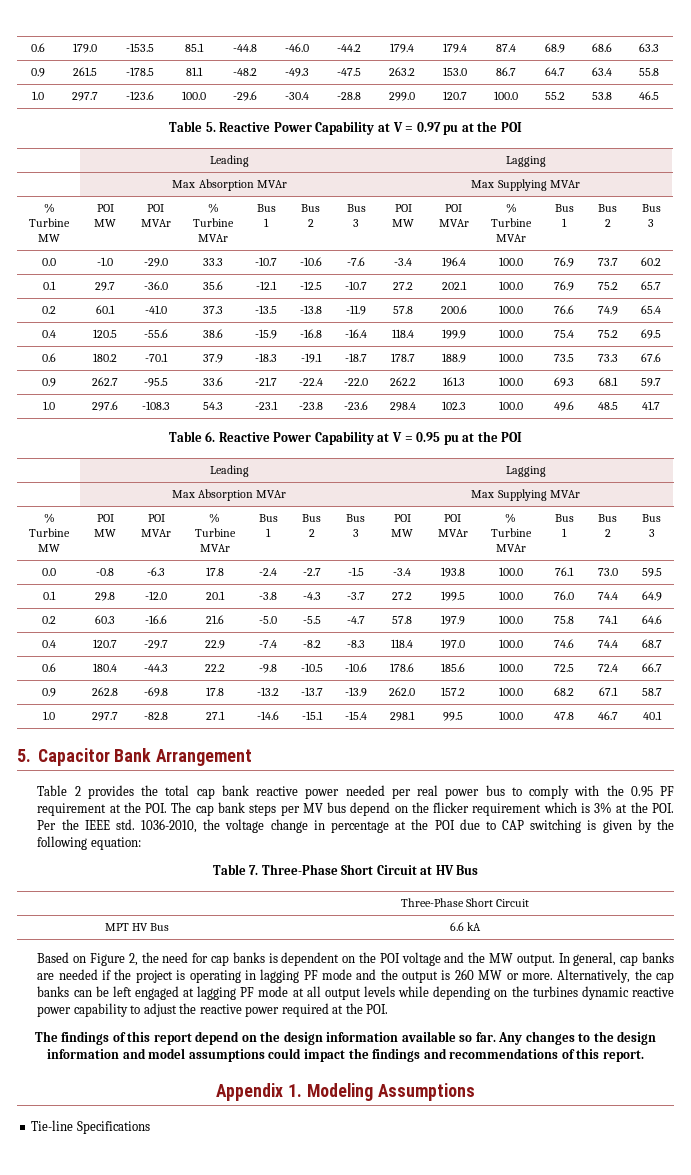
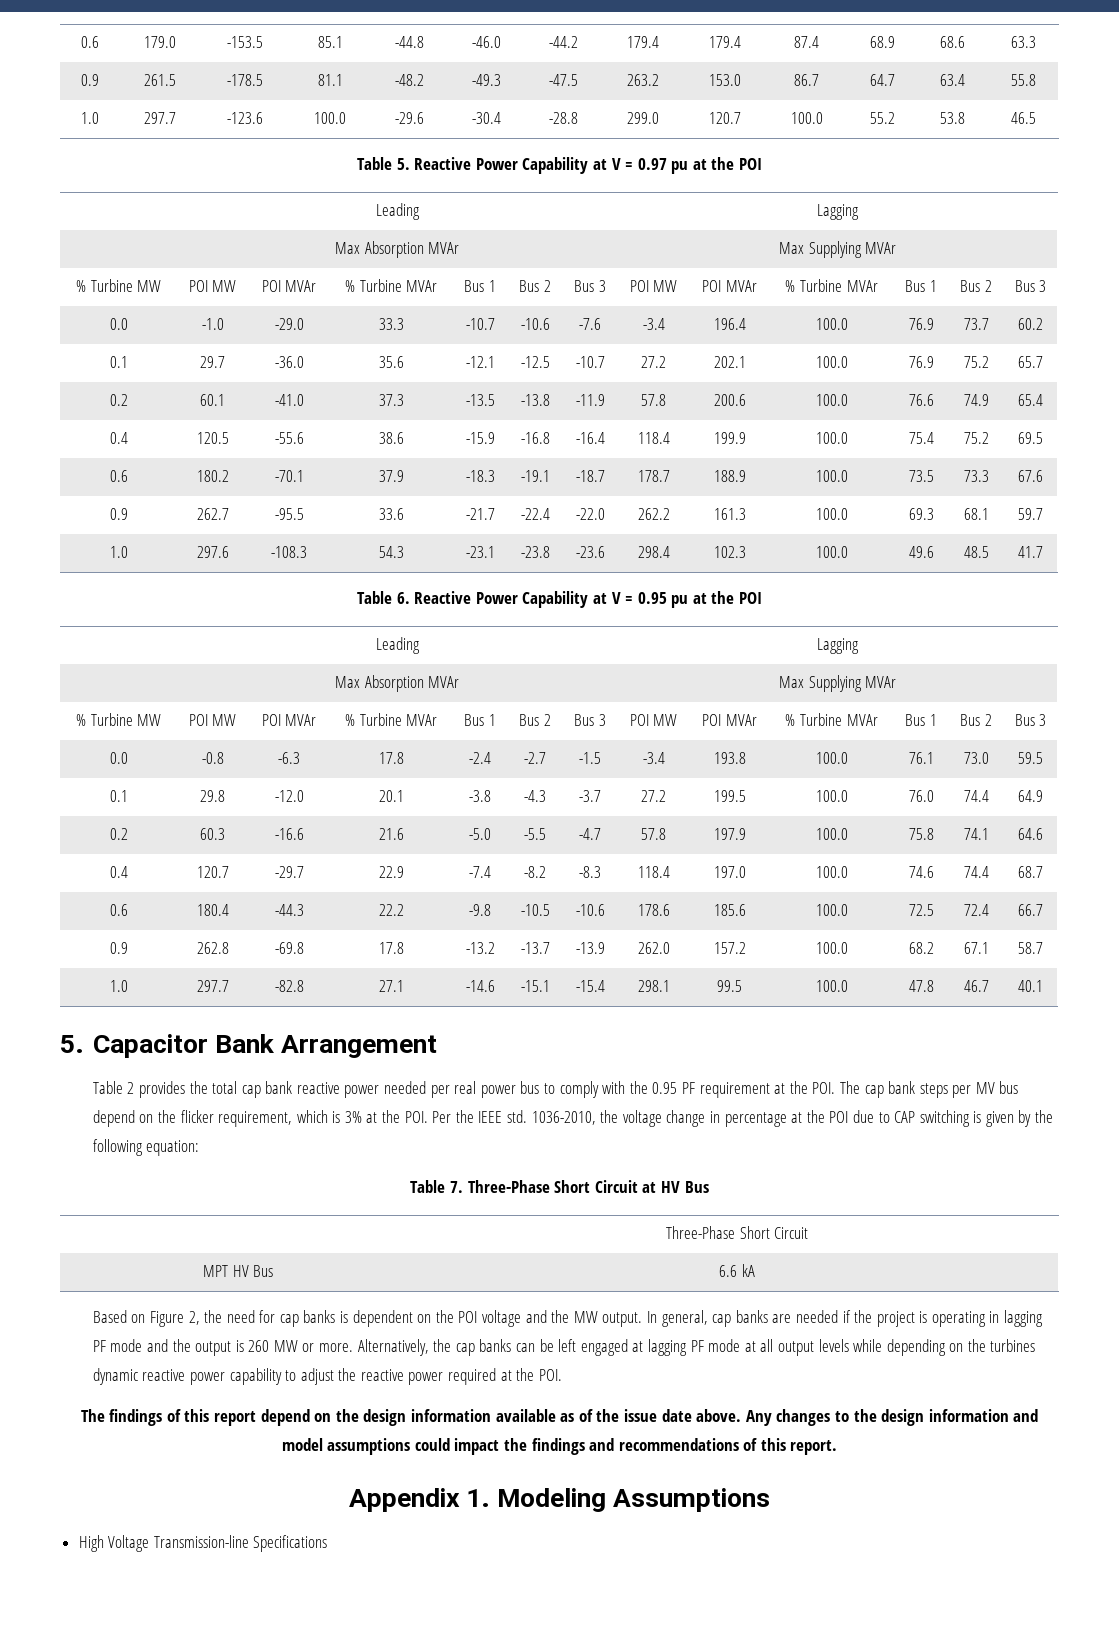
- Table 2 provides the total cap bank reactive power needed per real power bus to comply with the 0.95 PF requirement at the POI. The cap bank steps per MV bus depend on the flicker requirement which is 3% at the POI. Per the IEEE std.
+ Table 2 provides the total cap bank reactive power needed per real power bus to comply with the 0.95 PF requirement at the POI. The cap bank steps per MV bus depend on the flicker requirement, which is 3% at the POI. Per the IEEE std.
- The findings of this report depend on the design information available so far.
+ The findings of this report depend on the design information available as of the issue date above.
- Tie-line Specifications
+ High Voltage Transmission-line Specifications

